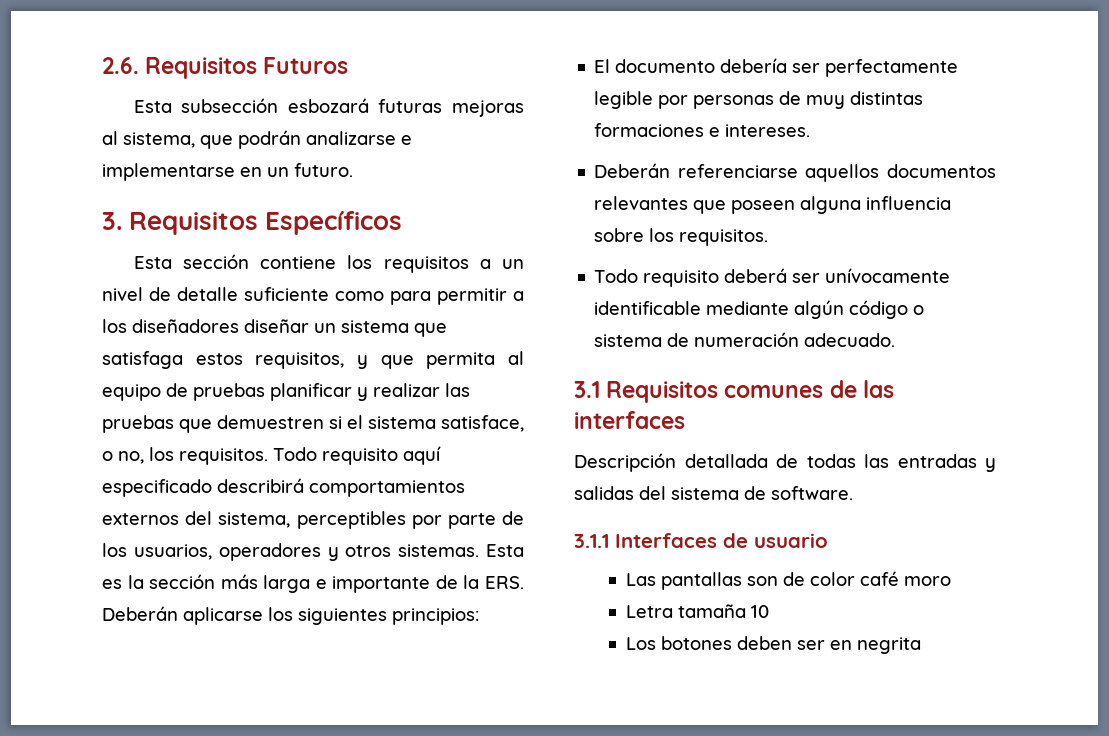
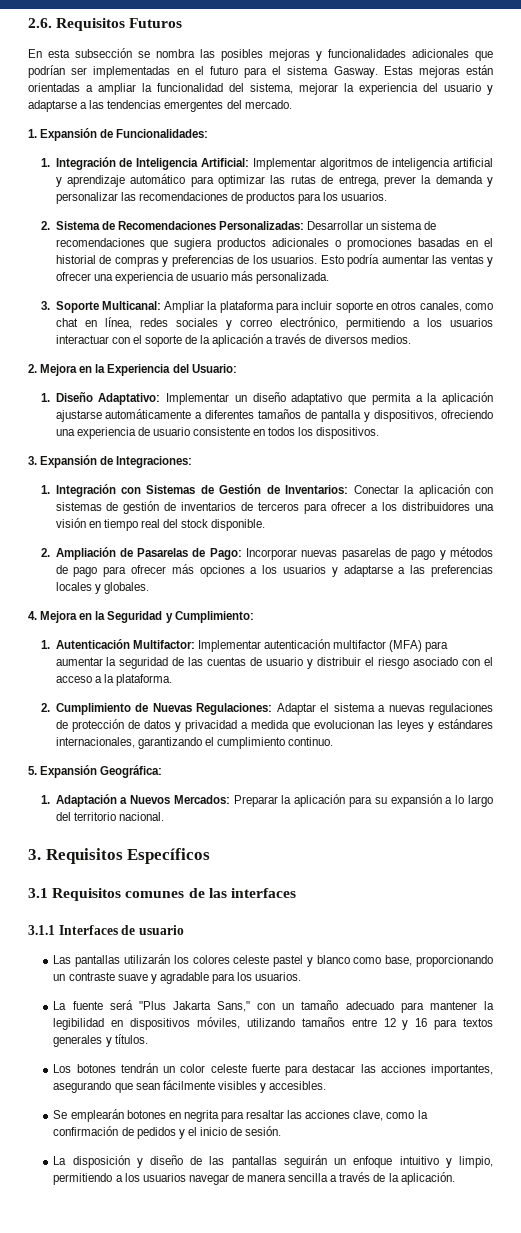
- Esta subsección esbozará futuras mejoras al sistema, que podrán analizarse e implementarse en un futuro.
+ En esta subsección se nombra las posibles mejoras y funcionalidades adicionales que podrían ser implementadas en el futuro para el sistema Gasway. Estas mejoras están orientadas a ampliar la funcionalidad del sistema, mejorar la experiencia del usuario y adaptarse a las tendencias emergentes del mercado.
+ 1. Expansión de Funcionalidades:
+ 1. Integración de Inteligencia Artificial: Implementar algoritmos de inteligencia artificial y aprendizaje automático para optimizar las rutas de entrega, prever la demanda y personalizar las recomendaciones de productos para los usuarios.
+ 2. Sistema de Recomendaciones Personalizadas: Desarrollar un sistema de recomendaciones que sugiera productos adicionales o promociones basadas en el historial de compras y preferencias de los usuarios. Esto podría aumentar las ventas y ofrecer una experiencia de usuario más personalizada.
+ 3. Soporte Multicanal: Ampliar la plataforma para incluir soporte en otros canales, como chat en línea, redes sociales y correo electrónico, permitiendo a los usuarios interactuar con el soporte de la aplicación a través de diversos medios.
+ 2. Mejora en la Experiencia del Usuario:
+ 1. Diseño Adaptativo: Implementar un diseño adaptativo que permita a la aplicación ajustarse automáticamente a diferentes tamaños de pantalla y dispositivos, ofreciendo una experiencia de usuario consistente en todos los dispositivos.
+ 3. Expansión de Integraciones:
+ 1. Integración con Sistemas de Gestión de Inventarios: Conectar la aplicación con sistemas de gestión de inventarios de terceros para ofrecer a los distribuidores una visión en tiempo real del stock disponible.
+ 2. Ampliación de Pasarelas de Pago: Incorporar nuevas pasarelas de pago y métodos de pago para ofrecer más opciones a los usuarios y adaptarse a las preferencias locales y globales.
+ 4. Mejora en la Seguridad y Cumplimiento:
+ 1. Autenticación Multifactor: Implementar autenticación multifactor (MFA) para aumentar la seguridad de las cuentas de usuario y distribuir el riesgo asociado con el acceso a la plataforma.
+ 2. Cumplimiento de Nuevas Regulaciones: Adaptar el sistema a nuevas regulaciones de protección de datos y privacidad a medida que evolucionan las leyes y estándares internacionales, garantizando el cumplimiento continuo.
+ 5. Expansión Geográfica:
+ 1. Adaptación a Nuevos Mercados: Preparar la aplicación para su expansión a lo largo del territorio nacional.
  3. Requisitos Específicos
- Esta sección contiene los requisitos a un nivel de detalle suficiente como para permitir a los diseñadores diseñar un sistema que satisfaga estos requisitos, y que permita al equipo de pruebas planificar y realizar las pruebas que demuestren si el sistema satisface, o no, los requisitos. Todo requisito aquí especificado describirá comportamientos externos del sistema, perceptibles por parte de los usuarios, operadores y otros sistemas. Esta es la sección más larga e importante de la ERS. Deberán aplicarse los siguientes principios:
- El documento debería ser perfectamente legible por personas de muy distintas formaciones e intereses.
- Deberán referenciarse aquellos documentos relevantes que poseen alguna influencia sobre los requisitos.
- Todo requisito deberá ser unívocamente identificable mediante algún código o sistema de numeración adecuado.
- Descripción detallada de todas las entradas y salidas del sistema de software.
- Las pantallas son de color café moro
- Letra tamaña 10
- Los botones deben ser en negrita
+ Las pantallas utilizarán los colores celeste pastel y blanco como base, proporcionando un contraste suave y agradable para los usuarios.
+ La fuente será "Plus Jakarta Sans," con un tamaño adecuado para mantener la legibilidad en dispositivos móviles, utilizando tamaños entre 12 y 16 para textos generales y títulos.
+ Los botones tendrán un color celeste fuerte para destacar las acciones importantes, asegurando que sean fácilmente visibles y accesibles.
+ Se emplearán botones en negrita para resaltar las acciones clave, como la confirmación de pedidos y el inicio de sesión.
+ La disposición y diseño de las pantallas seguirán un enfoque intuitivo y limpio, permitiendo a los usuarios navegar de manera sencilla a través de la aplicación.

